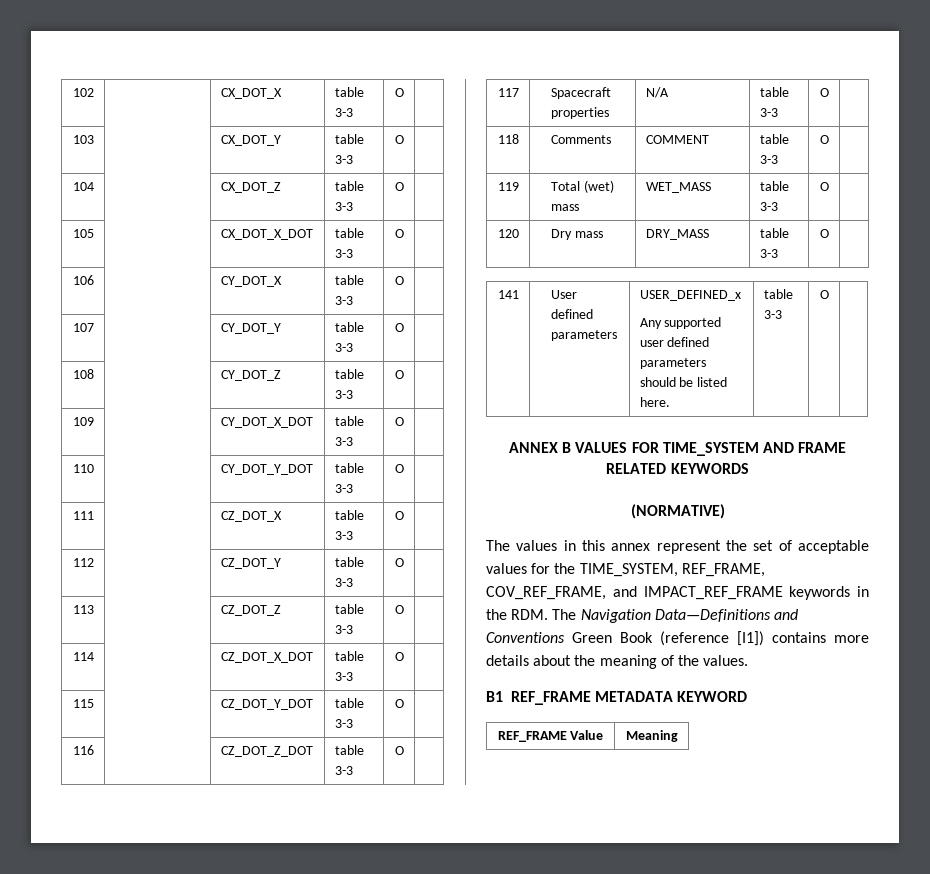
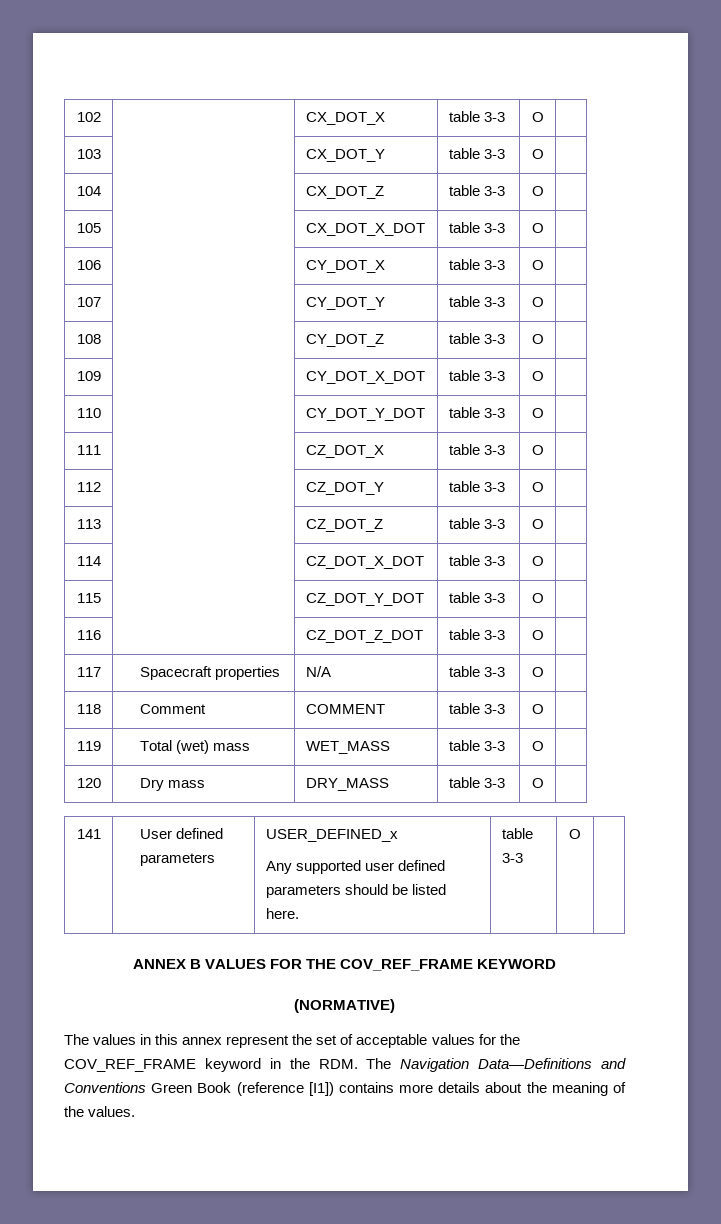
- 118 | Comments | COMMENT | table 3-3 | O |
+ 118 | Comment | COMMENT | table 3-3 | O |
- ANNEX B VALUES FOR TIME_SYSTEM AND FRAME RELATED KEYWORDS
+ ANNEX B VALUES FOR THE COV_REF_FRAME KEYWORD
- The values in this annex represent the set of acceptable values for the TIME_SYSTEM, REF_FRAME, COV_REF_FRAME, and IMPACT_REF_FRAME keywords in the RDM. The Navigation Data—Definitions and Conventions Green Book (reference [I1]) contains more details about the meaning of the values.
+ The values in this annex represent the set of acceptable values for the COV_REF_FRAME keyword in the RDM. The Navigation Data—Definitions and Conventions Green Book (reference [I1]) contains more details about the meaning of the values.
- B1 REF_FRAME METADATA KEYWORD
- REF_FRAME Value | Meaning

